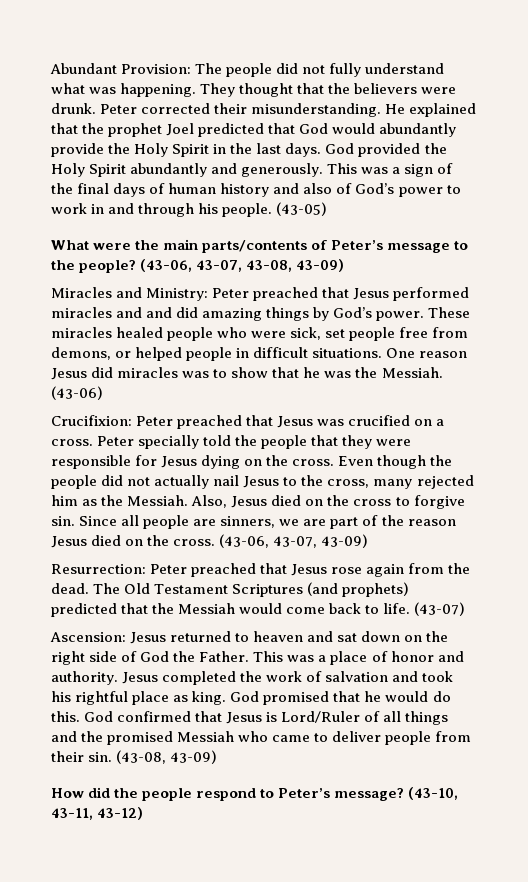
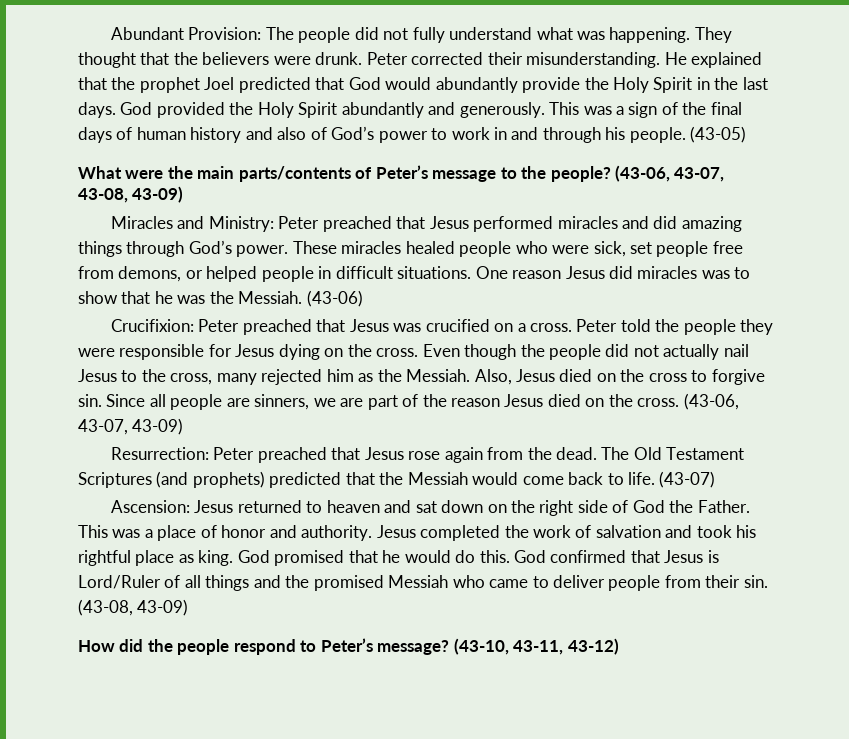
- Miracles and Ministry: Peter preached that Jesus performed miracles and and did amazing things by God’s power.
+ Miracles and Ministry: Peter preached that Jesus performed miracles and did amazing things through God’s power.
- Peter specially told the people that they were responsible for Jesus dying on the cross.
+ Peter told the people they were responsible for Jesus dying on the cross.

